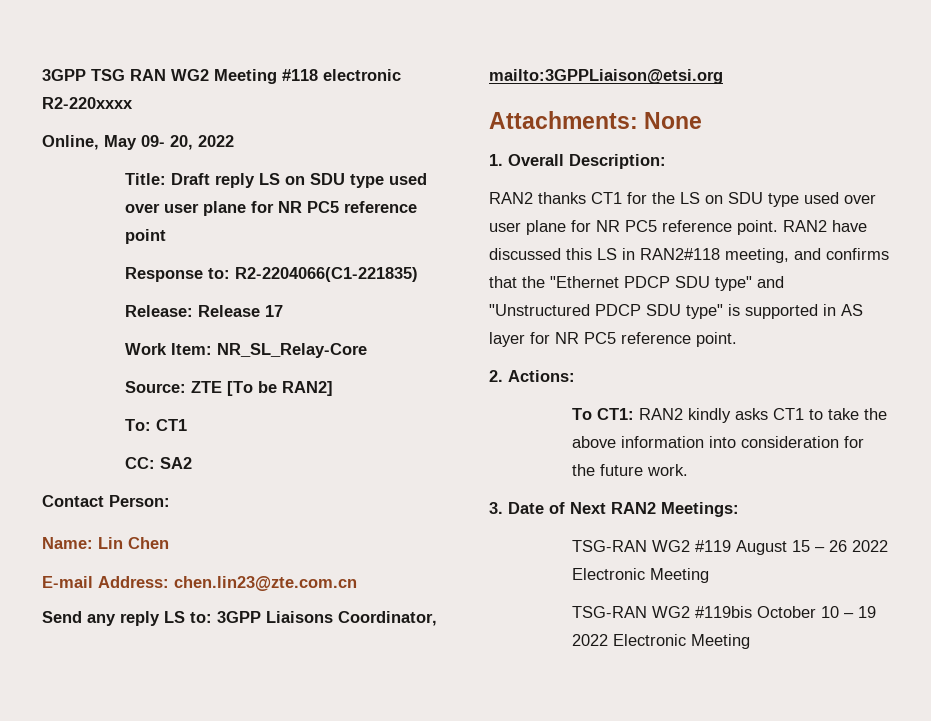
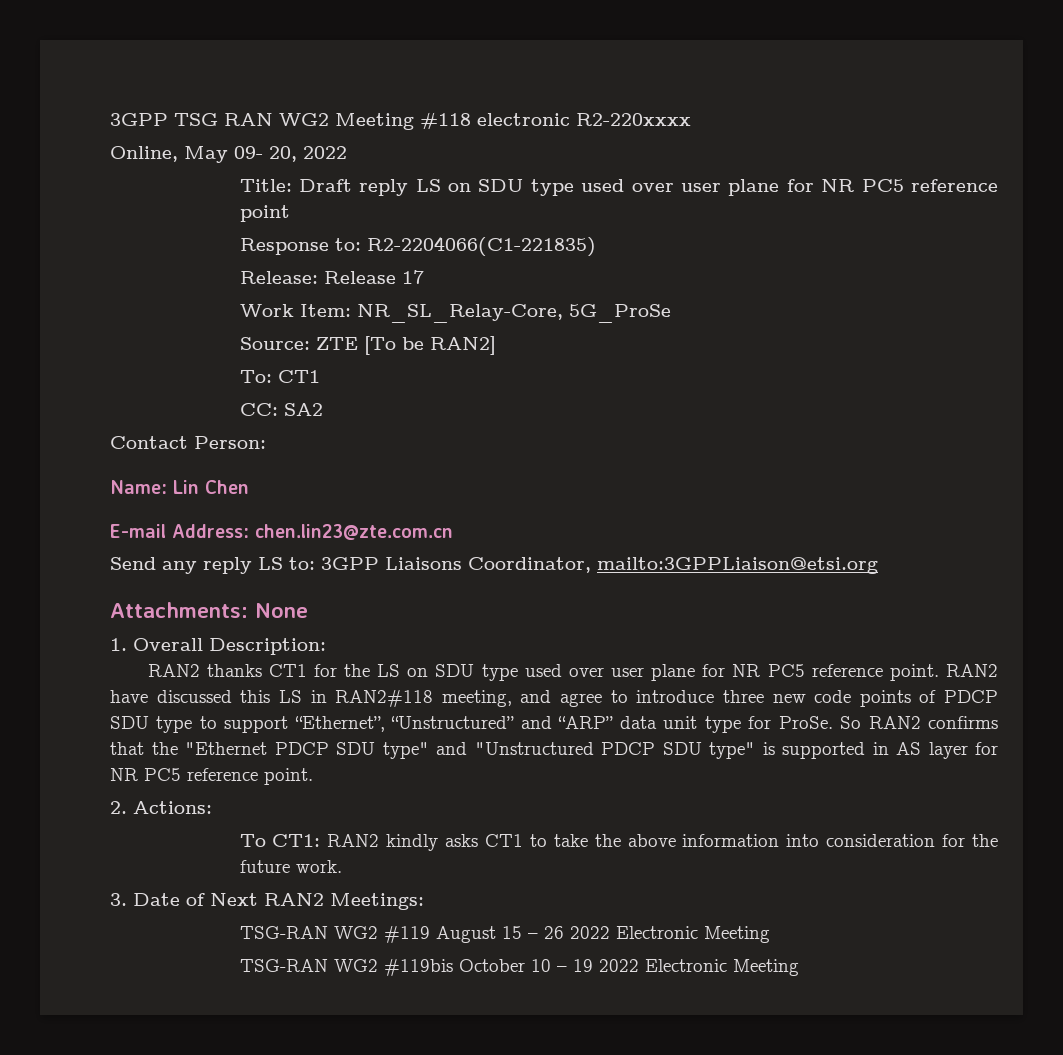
- Work Item: NR_SL_Relay-Core
+ Work Item: NR_SL_Relay-Core, 5G_ProSe
- RAN2 have discussed this LS in RAN2#118 meeting, and confirms that the "Ethernet PDCP SDU type" and "Unstructured PDCP SDU type" is supported in AS layer for NR PC5 reference point.
+ RAN2 have discussed this LS in RAN2#118 meeting, and agree to introduce three new code points of PDCP SDU type to support “Ethernet”, “Unstructured” and “ARP” data unit type for ProSe. So RAN2 confirms that the "Ethernet PDCP SDU type" and "Unstructured PDCP SDU type" is supported in AS layer for NR PC5 reference point.

